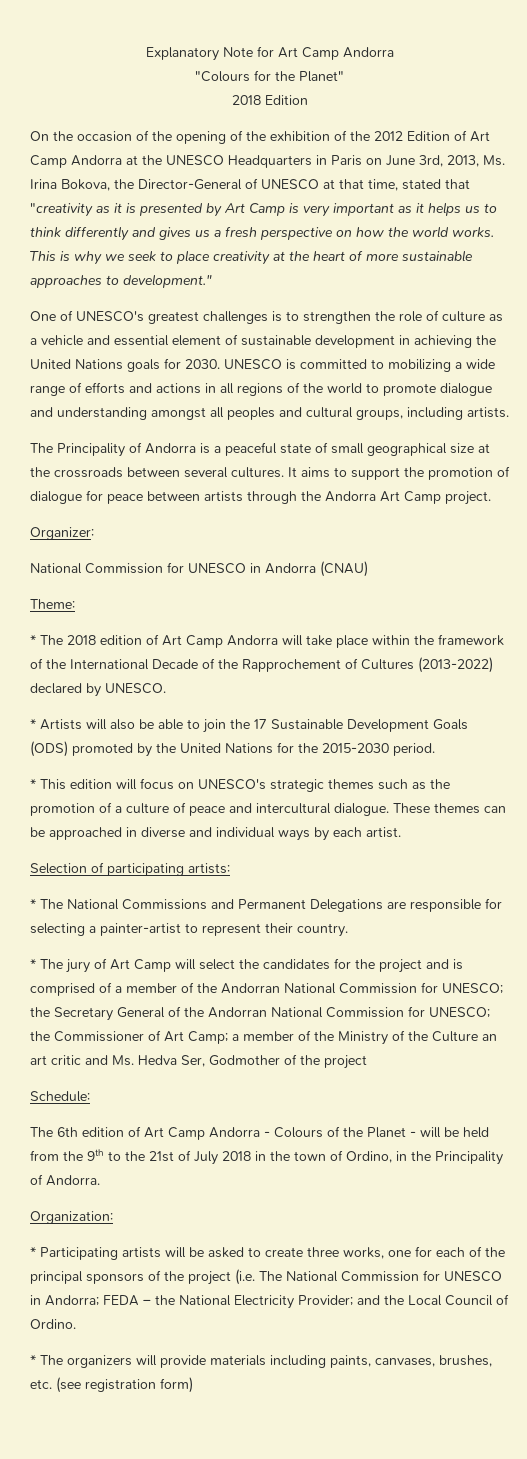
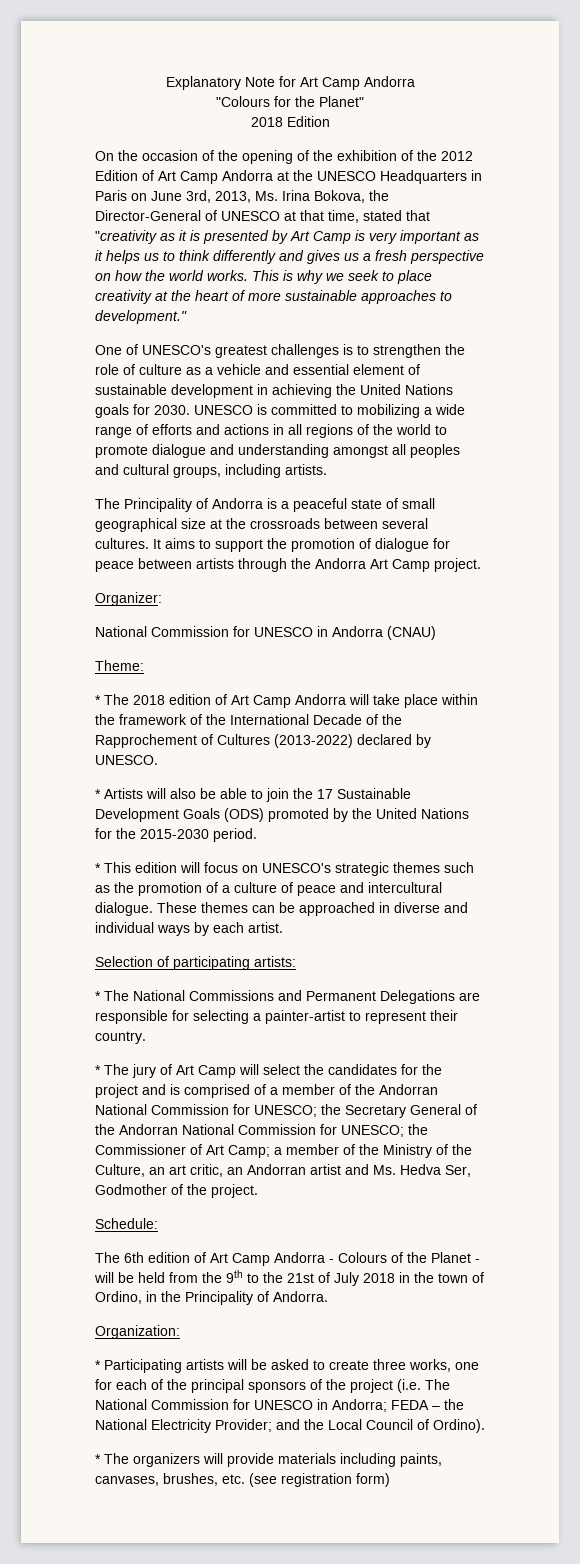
- * The jury of Art Camp will select the candidates for the project and is comprised of a member of the Andorran National Commission for UNESCO; the Secretary General of the Andorran National Commission for UNESCO; the Commissioner of Art Camp; a member of the Ministry of the Culture an art critic and Ms. Hedva Ser, Godmother of the project
+ * The jury of Art Camp will select the candidates for the project and is comprised of a member of the Andorran National Commission for UNESCO; the Secretary General of the Andorran National Commission for UNESCO; the Commissioner of Art Camp; a member of the Ministry of the Culture, an art critic, an Andorran artist and Ms. Hedva Ser, Godmother of the project.
- * Participating artists will be asked to create three works, one for each of the principal sponsors of the project (i.e. The National Commission for UNESCO in Andorra; FEDA – the National Electricity Provider; and the Local Council of Ordino.
+ * Participating artists will be asked to create three works, one for each of the principal sponsors of the project (i.e. The National Commission for UNESCO in Andorra; FEDA – the National Electricity Provider; and the Local Council of Ordino).

